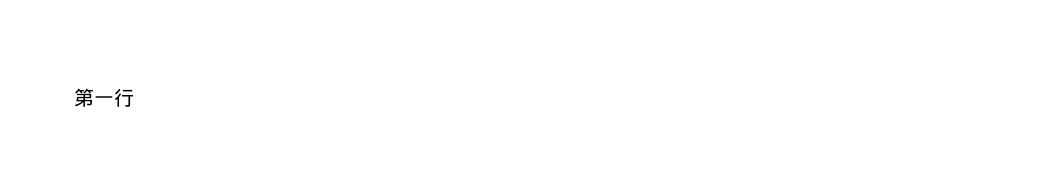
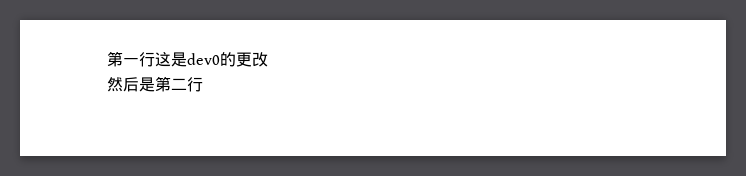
- 第一行
+ 第一行这是dev0的更改
+ 然后是第二行

